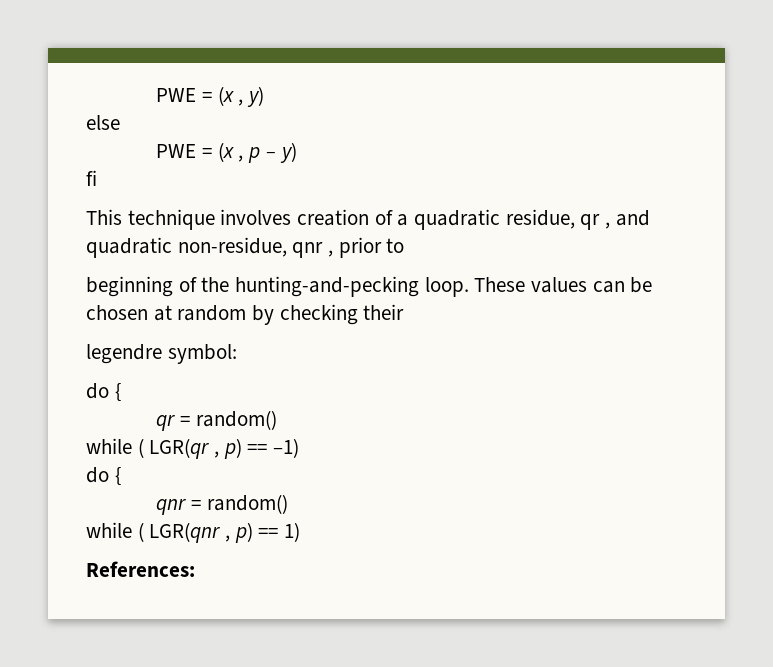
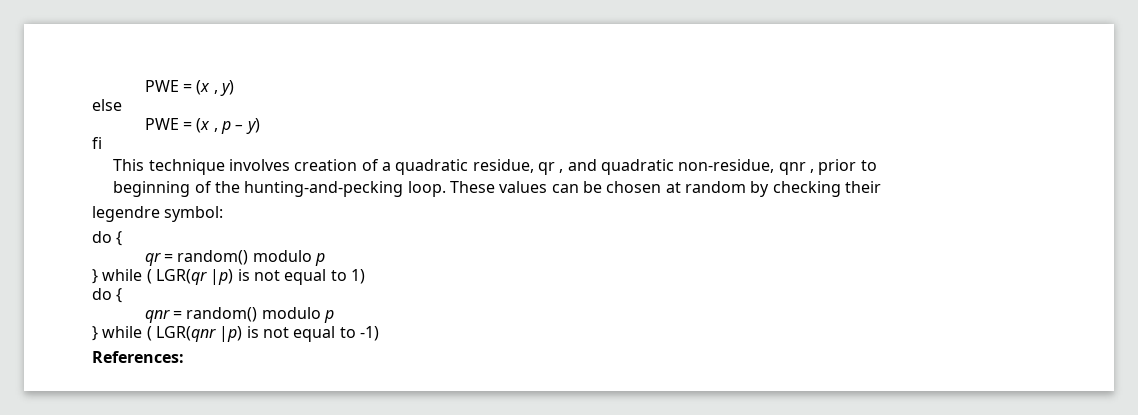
- qr = random()
- while ( LGR(qr , p) == –1)
+ qr = random() modulo p
+ } while ( LGR(qr |p) is not equal to 1)
- qnr = random()
- while ( LGR(qnr , p) == 1)
+ qnr = random() modulo p
+ } while ( LGR(qnr |p) is not equal to -1)

